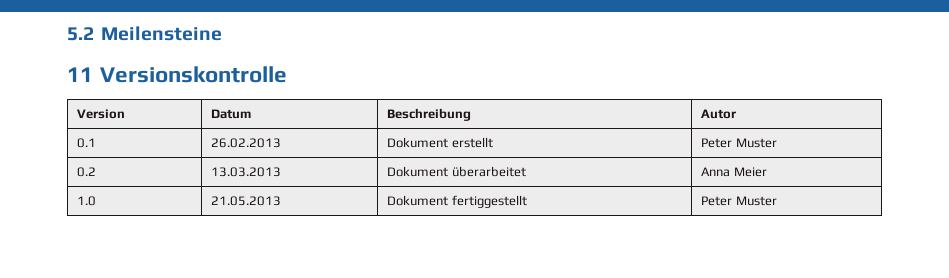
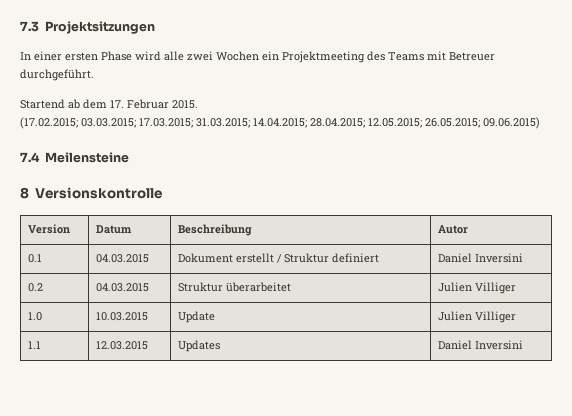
- 5.2 Meilensteine
+ 7.3 Projektsitzungen
+ In einer ersten Phase wird alle zwei Wochen ein Projektmeeting des Teams mit Betreuer durchgeführt.
+ Startend ab dem 17. Februar 2015.
+ (17.02.2015; 03.03.2015; 17.03.2015; 31.03.2015; 14.04.2015; 28.04.2015; 12.05.2015; 26.05.2015; 09.06.2015)
+ 7.4 Meilensteine
- 11 Versionskontrolle
+ 8 Versionskontrolle
- 0.1 | 26.02.2013 | Dokument erstellt | Peter Muster
+ 0.1 | 04.03.2015 | Dokument erstellt / Struktur definiert | Daniel Inversini
- 0.2 | 13.03.2013 | Dokument überarbeitet | Anna Meier
+ 0.2 | 04.03.2015 | Struktur überarbeitet | Julien Villiger
- 1.0 | 21.05.2013 | Dokument fertiggestellt | Peter Muster
+ 1.0 | 10.03.2015 | Update | Julien Villiger
+ 1.1 | 12.03.2015 | Updates | Daniel Inversini

